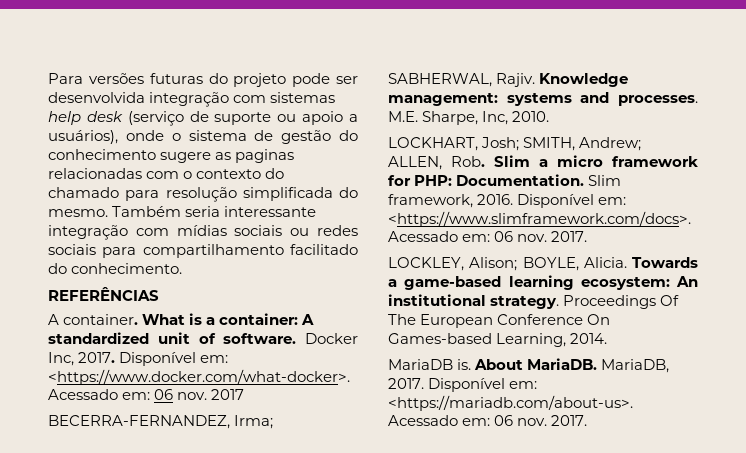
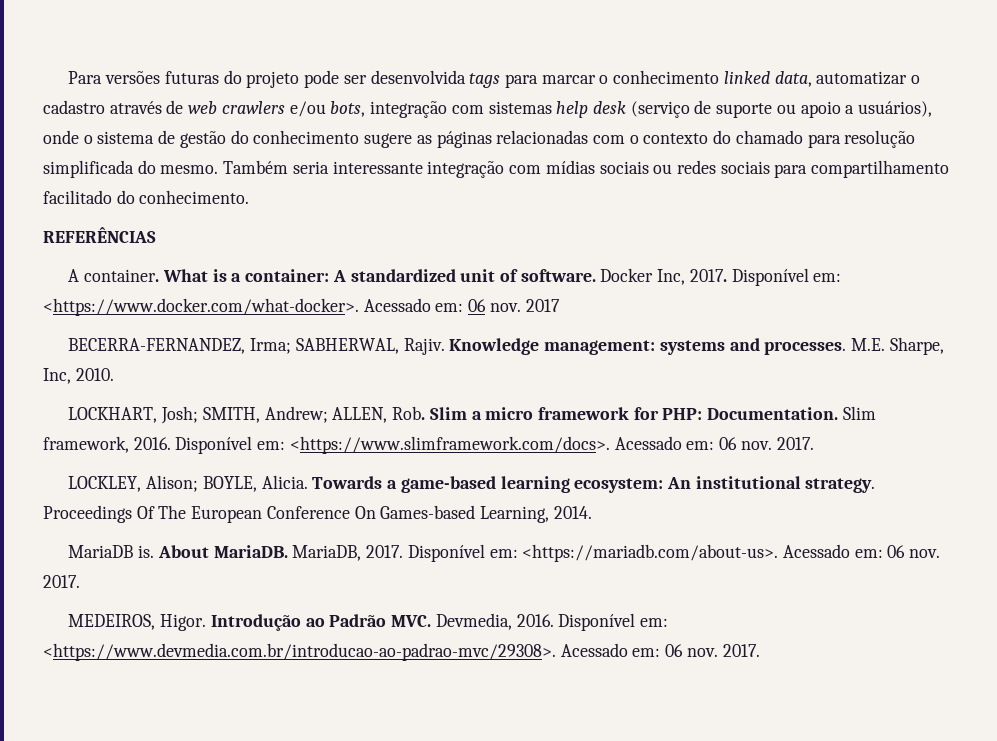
- Para versões futuras do projeto pode ser desenvolvida integração com sistemas help desk (serviço de suporte ou apoio a usuários), onde o sistema de gestão do conhecimento sugere as paginas relacionadas com o contexto do chamado para resolução simplificada do mesmo.
+ Para versões futuras do projeto pode ser desenvolvida tags para marcar o conhecimento linked data, automatizar o cadastro através de web crawlers e/ou bots, integração com sistemas help desk (serviço de suporte ou apoio a usuários), onde o sistema de gestão do conhecimento sugere as páginas relacionadas com o contexto do chamado para resolução simplificada do mesmo.
+ MEDEIROS, Higor. Introdução ao Padrão MVC. Devmedia, 2016. Disponível em: <https://www.devmedia.com.br/introducao-ao-padrao-mvc/29308>. Acessado em: 06 nov. 2017.

